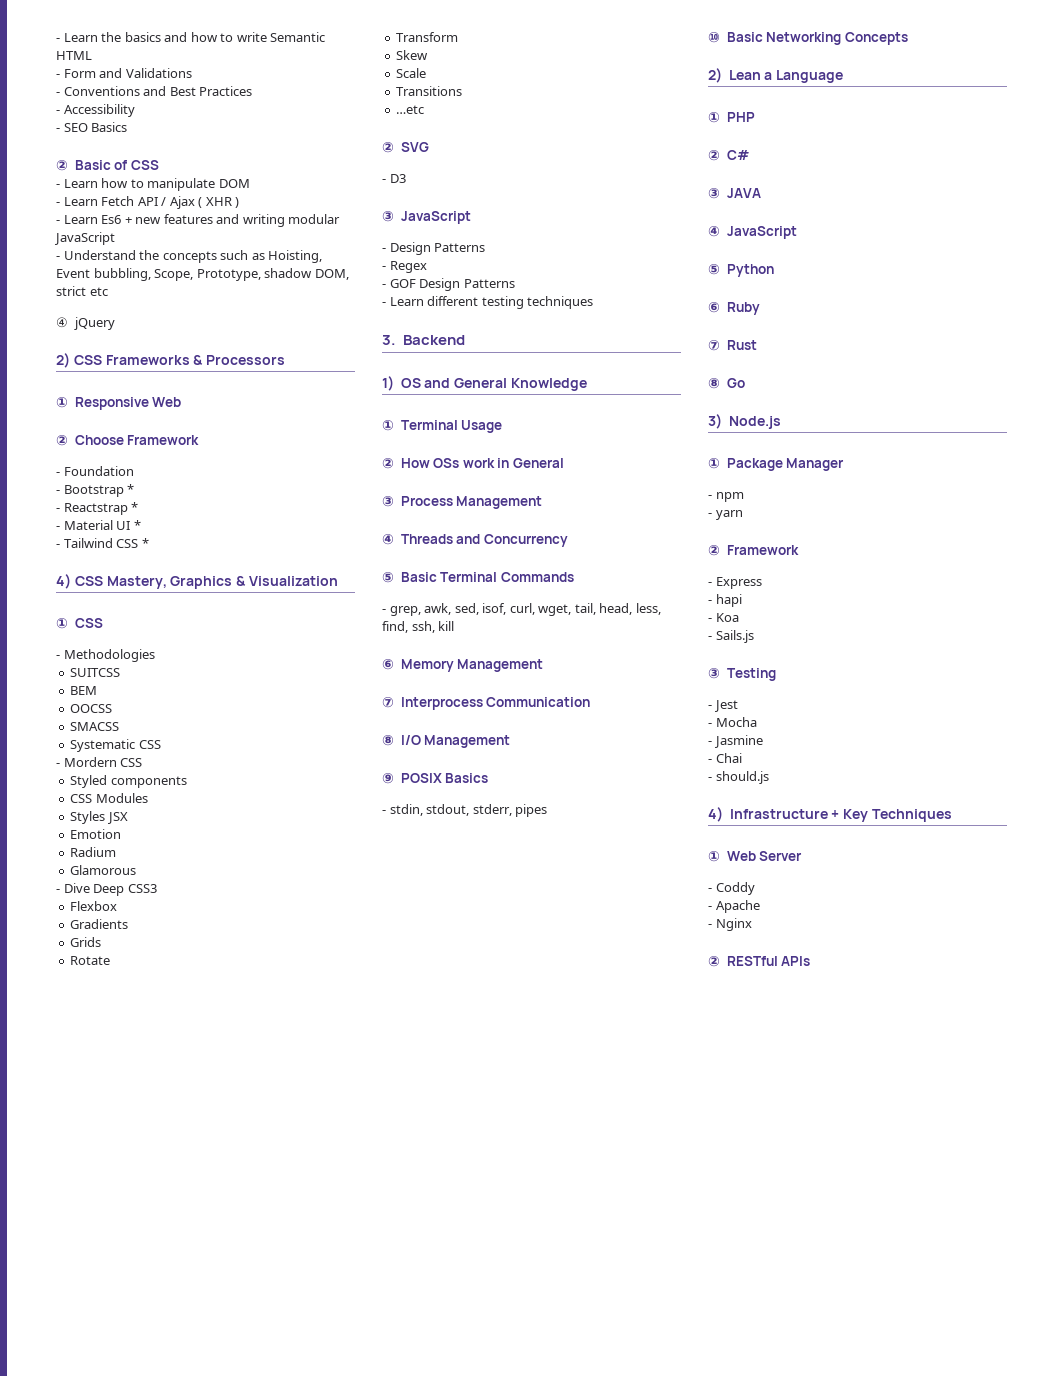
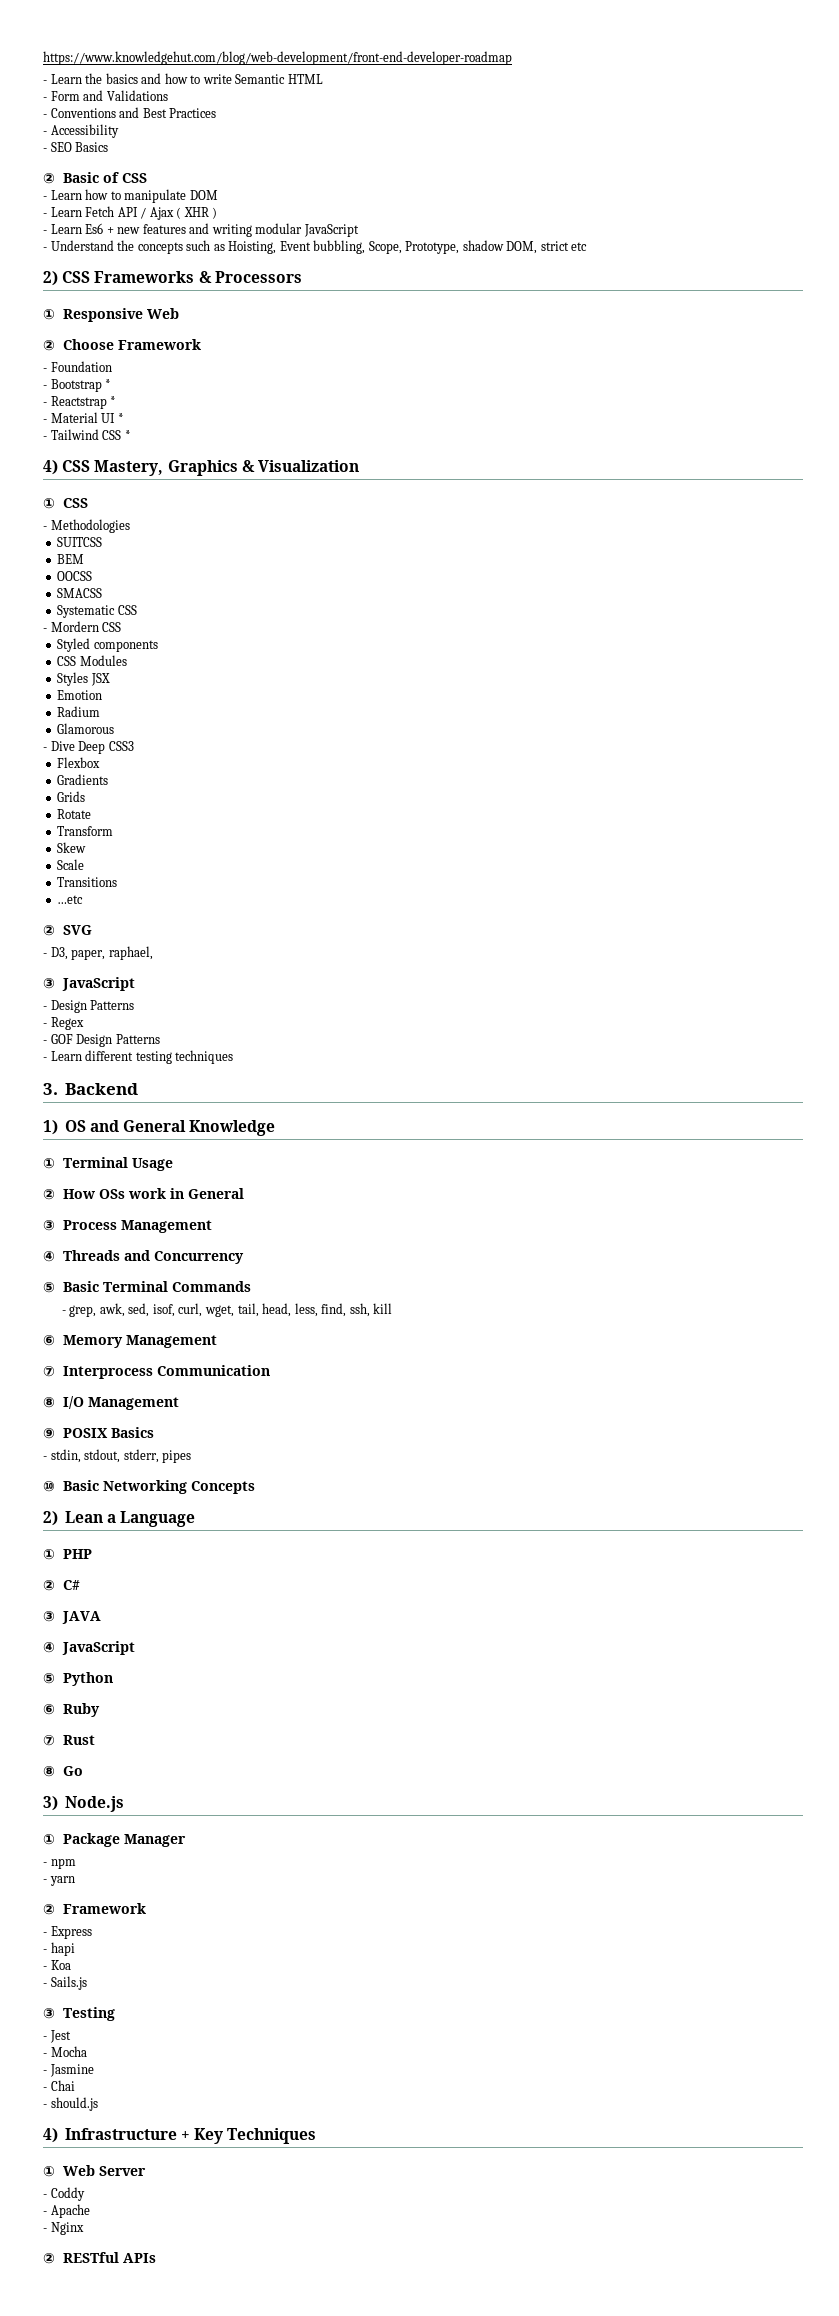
+ https://www.knowledgehut.com/blog/web-development/front-end-developer-roadmap
- ④ jQuery
- - D3
+ - D3, paper, raphael,

